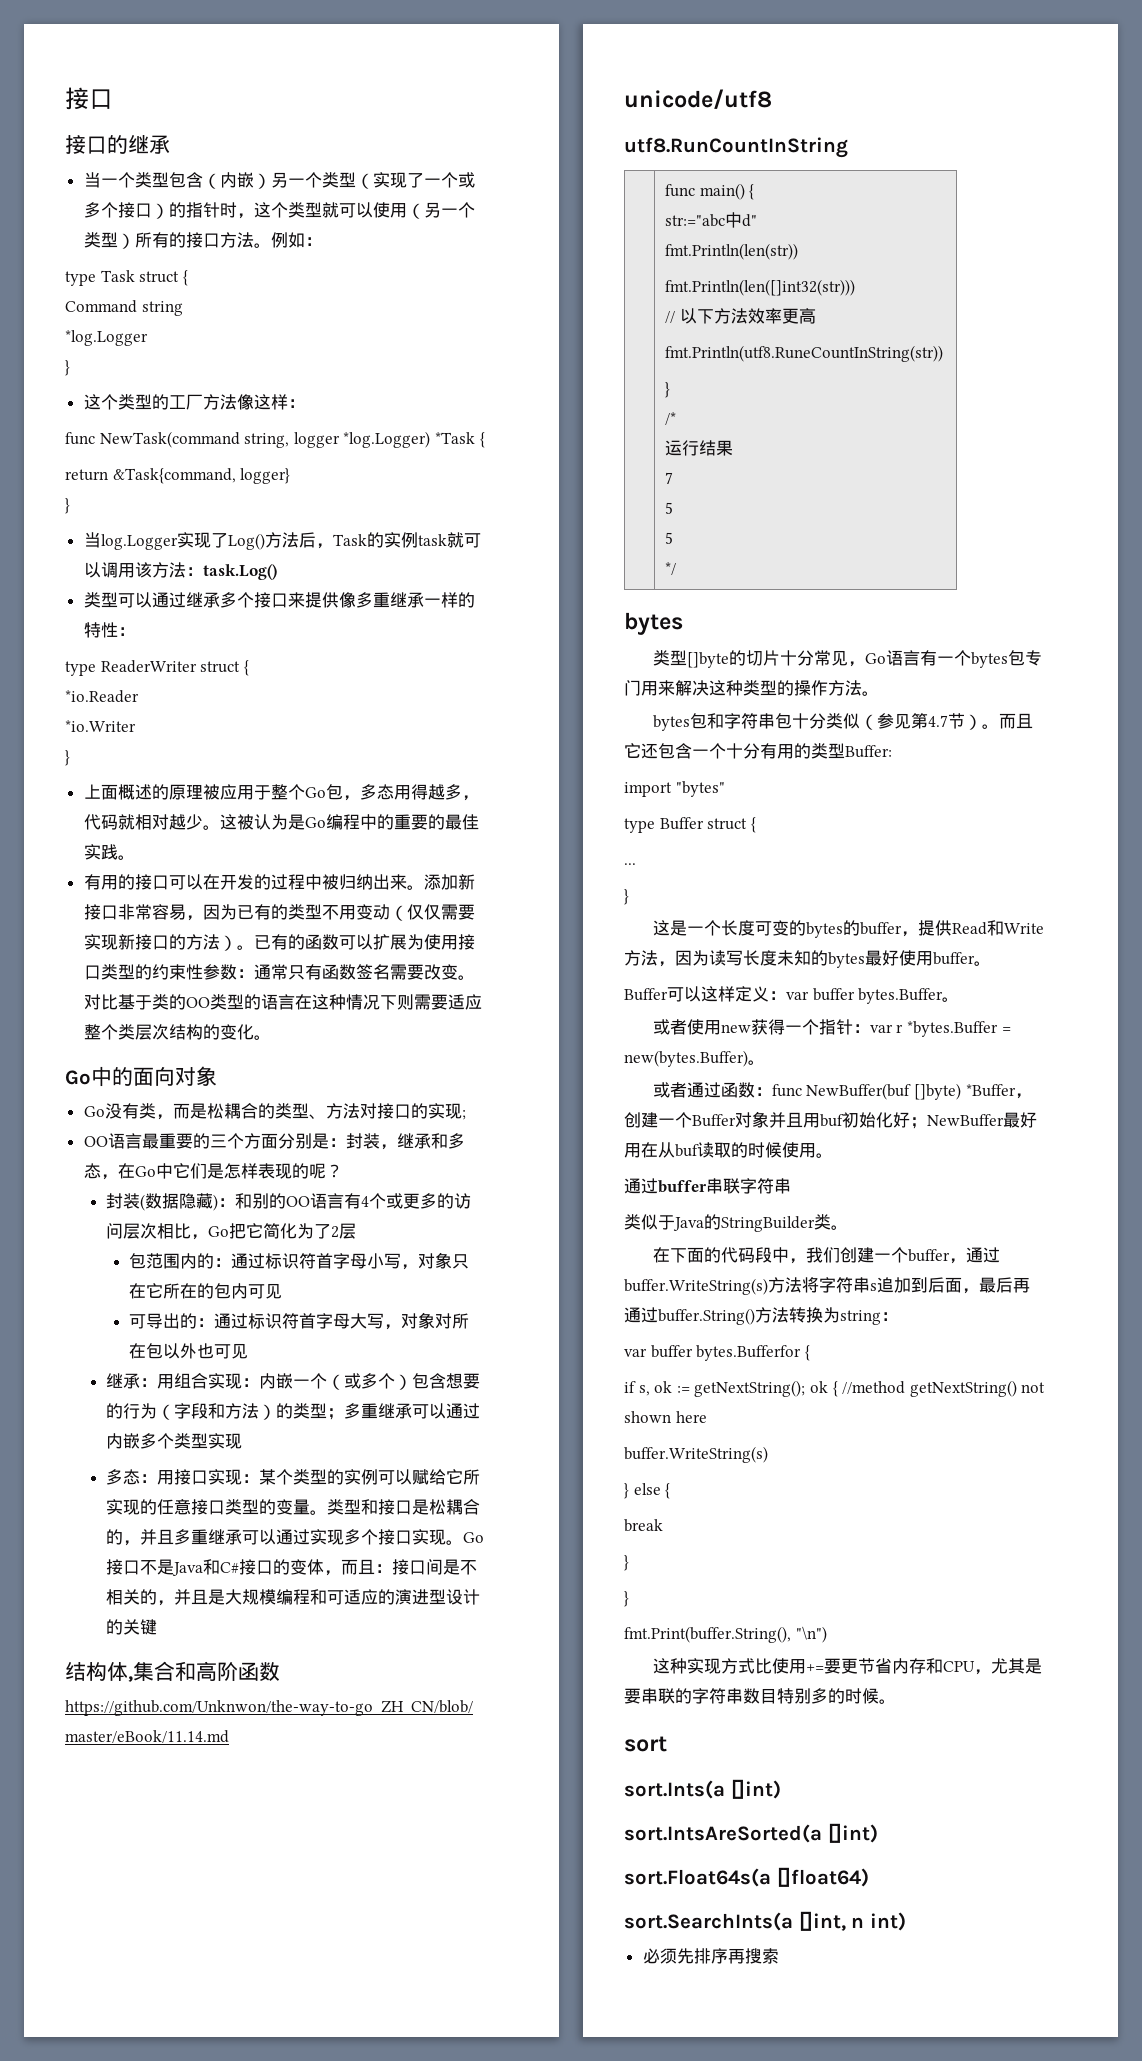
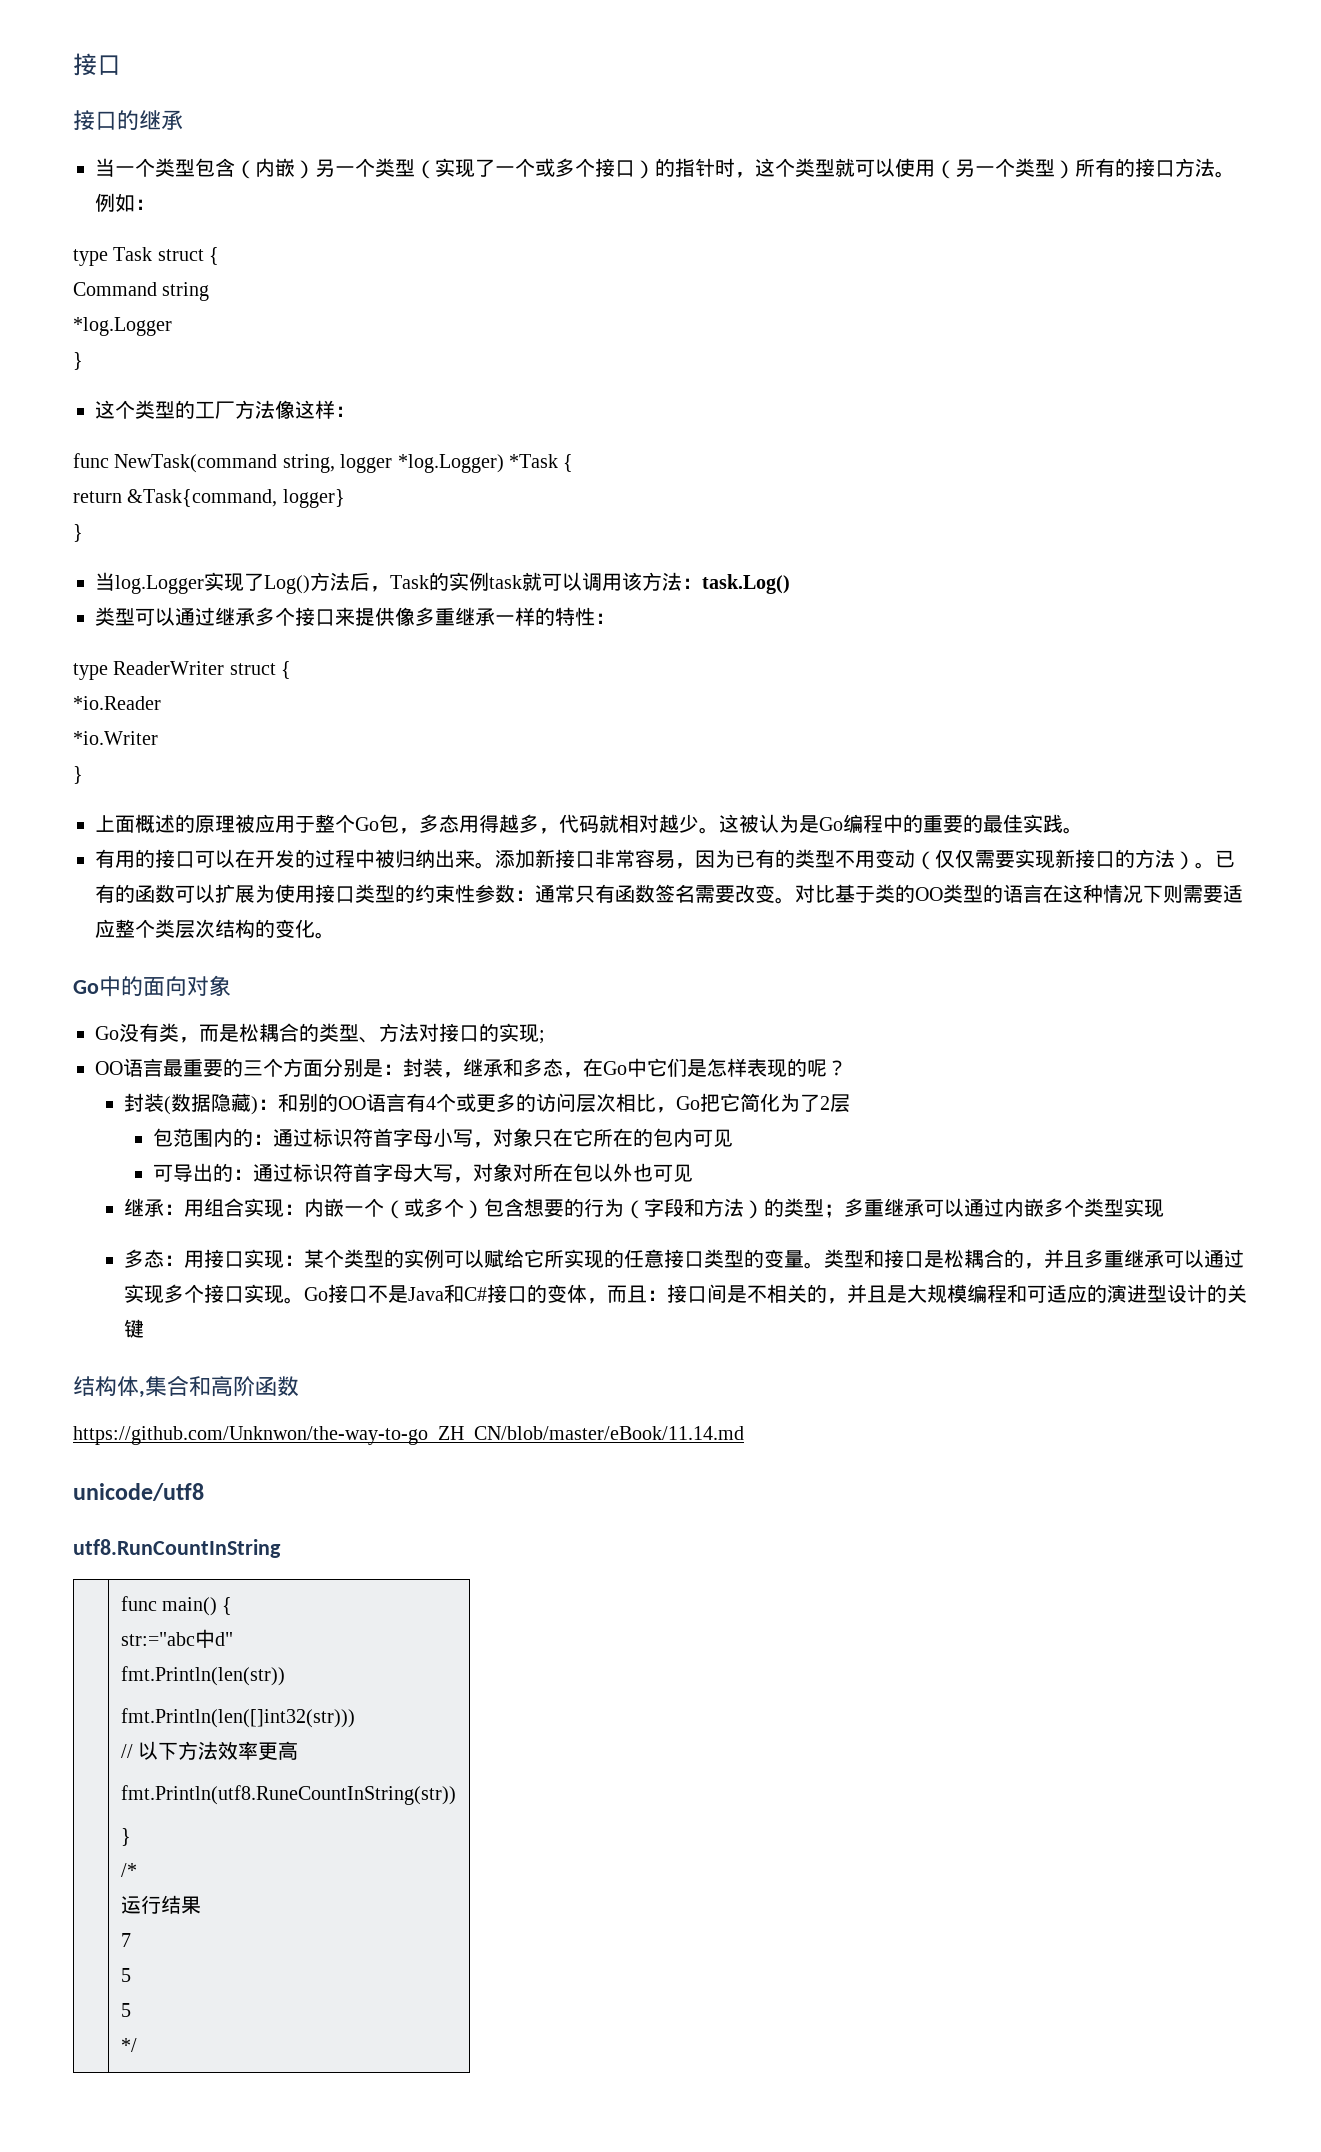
  | func main() {
  str:="abc中d"
  fmt.Println(len(str))
  fmt.Println(len([]int32(str)))
  // 以下方法效率更高
  fmt.Println(utf8.RuneCountInString(str))
  }
  /*
  运行结果
  7
  5
  5
  */
- bytes
- 类型[]byte的切片十分常见，Go语言有一个bytes包专门用来解决这种类型的操作方法。
- bytes包和字符串包十分类似（参见第4.7节）。而且它还包含一个十分有用的类型Buffer:
- import "bytes"
- type Buffer struct {
- ...
- }
- 这是一个长度可变的bytes的buffer，提供Read和Write方法，因为读写长度未知的bytes最好使用buffer。
- Buffer可以这样定义：var buffer bytes.Buffer。
- 或者使用new获得一个指针：var r *bytes.Buffer = new(bytes.Buffer)。
- 或者通过函数：func NewBuffer(buf []byte) *Buffer，创建一个Buffer对象并且用buf初始化好；NewBuffer最好用在从buf读取的时候使用。
- 通过buffer串联字符串
- 类似于Java的StringBuilder类。
- 在下面的代码段中，我们创建一个buffer，通过buffer.WriteString(s)方法将字符串s追加到后面，最后再通过buffer.String()方法转换为string：
- var buffer bytes.Bufferfor {
- if s, ok := getNextString(); ok { //method getNextString() not shown here
- buffer.WriteString(s)
- } else {
- break
- }
- }
- fmt.Print(buffer.String(), "\n")
- 这种实现方式比使用+=要更节省内存和CPU，尤其是要串联的字符串数目特别多的时候。
- sort
- sort.Ints(a []int)
- sort.IntsAreSorted(a []int)
- sort.Float64s(a []float64)
- sort.SearchInts(a []int, n int)
- 必须先排序再搜索

